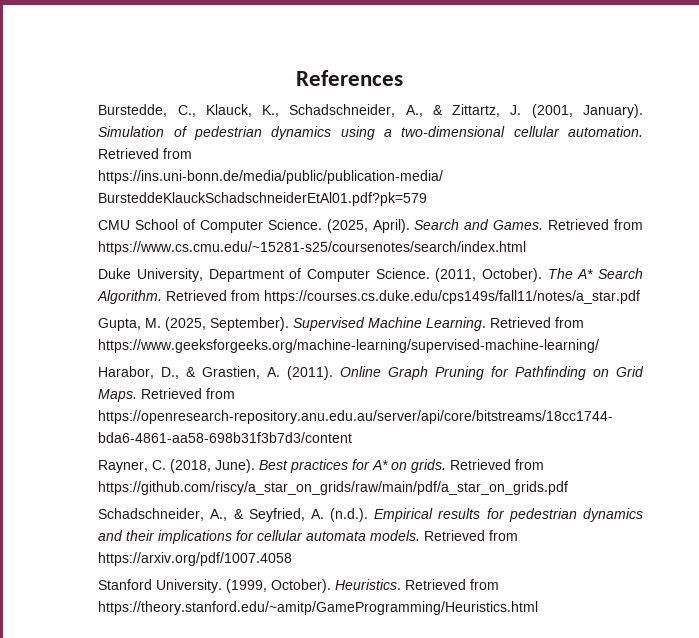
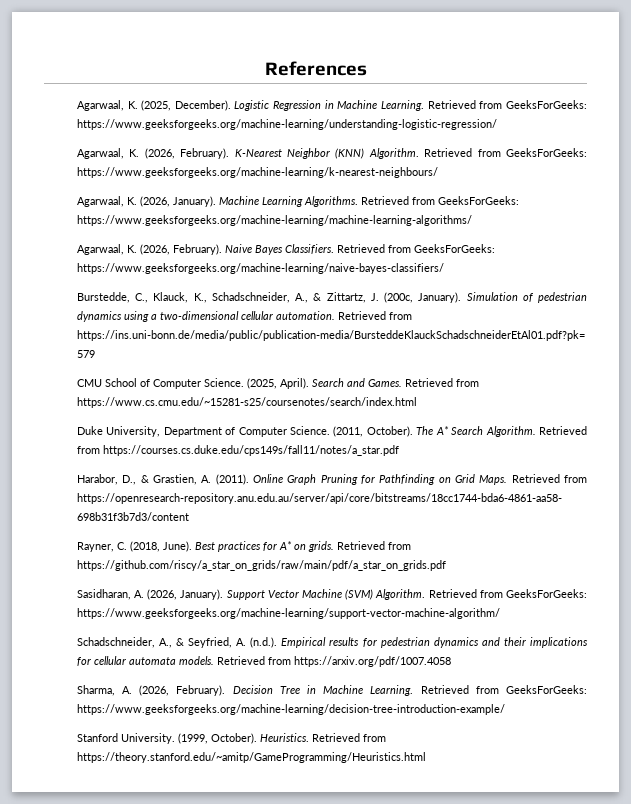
+ Agarwaal, K. (2025, December). Logistic Regression in Machine Learning. Retrieved from GeeksForGeeks: https://www.geeksforgeeks.org/machine-learning/understanding-logistic-regression/
+ Agarwaal, K. (2026, February). K-Nearest Neighbor (KNN) Algorithm. Retrieved from GeeksForGeeks: https://www.geeksforgeeks.org/machine-learning/k-nearest-neighbours/
+ Agarwaal, K. (2026, January). Machine Learning Algorithms. Retrieved from GeeksForGeeks: https://www.geeksforgeeks.org/machine-learning/machine-learning-algorithms/
+ Agarwaal, K. (2026, February). Naive Bayes Classifiers. Retrieved from GeeksForGeeks: https://www.geeksforgeeks.org/machine-learning/naive-bayes-classifiers/
- Burstedde, C., Klauck, K., Schadschneider, A., & Zittartz, J. (2001, January).
+ Burstedde, C., Klauck, K., Schadschneider, A., & Zittartz, J. (200c, January).
- Gupta, M. (2025, September). Supervised Machine Learning. Retrieved from https://www.geeksforgeeks.org/machine-learning/supervised-machine-learning/
+ Sasidharan, A. (2026, January). Support Vector Machine (SVM) Algorithm. Retrieved from GeeksForGeeks: https://www.geeksforgeeks.org/machine-learning/support-vector-machine-algorithm/
+ Sharma, A. (2026, February). Decision Tree in Machine Learning. Retrieved from GeeksForGeeks: https://www.geeksforgeeks.org/machine-learning/decision-tree-introduction-example/

